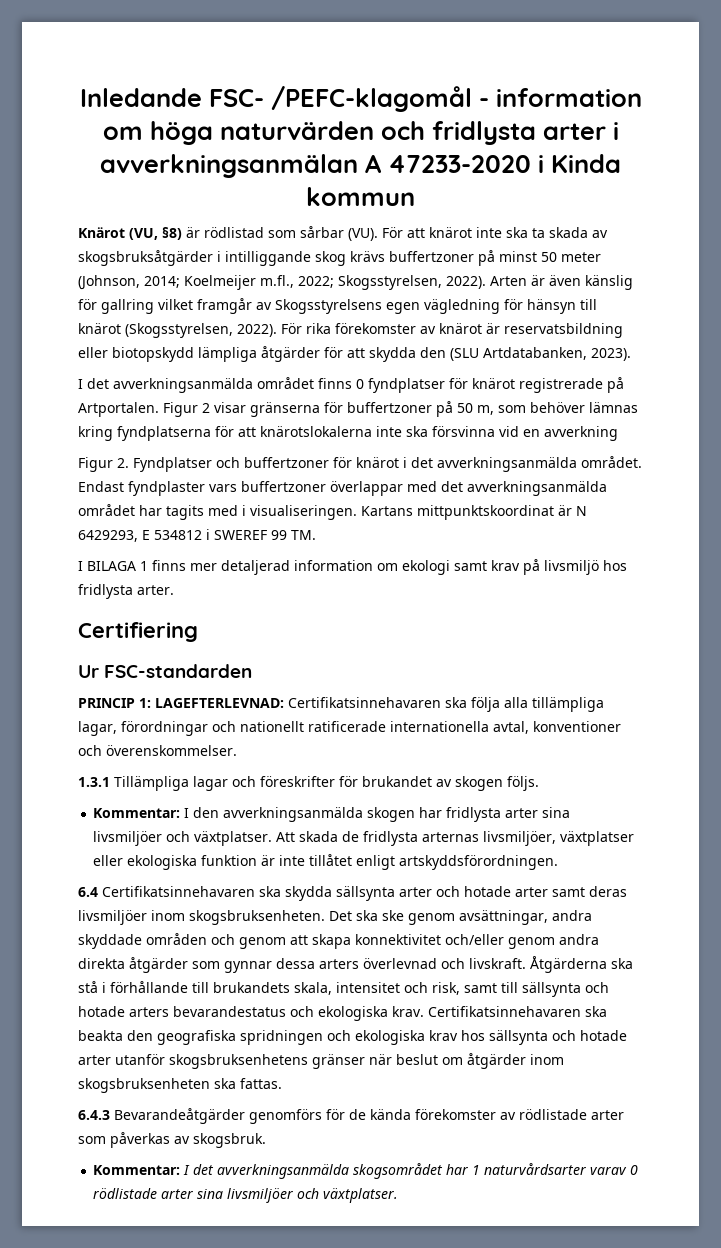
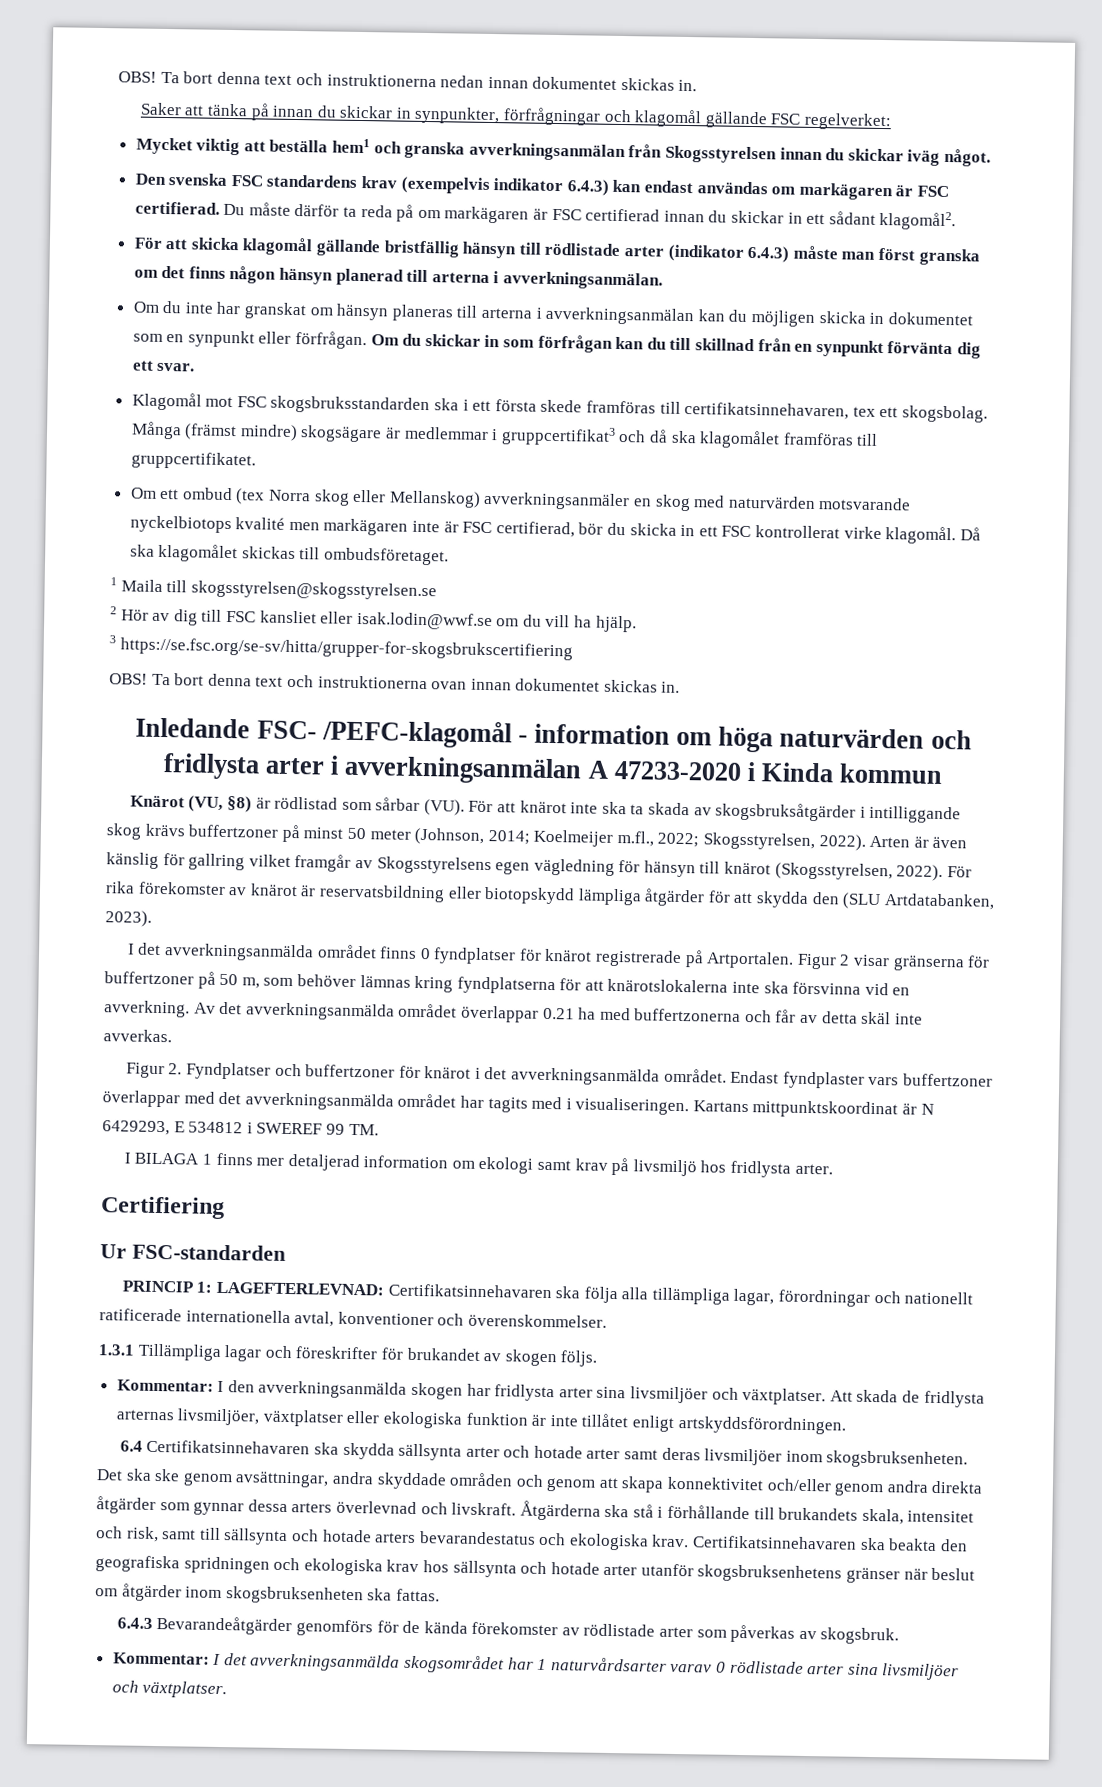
+ OBS! Ta bort denna text och instruktionerna nedan innan dokumentet skickas in.
+ Saker att tänka på innan du skickar in synpunkter, förfrågningar och klagomål gällande FSC regelverket:
+ Mycket viktig att beställa hem1 och granska avverkningsanmälan från Skogsstyrelsen innan du skickar iväg något.
+ Den svenska FSC standardens krav (exempelvis indikator 6.4.3) kan endast användas om markägaren är FSC certifierad. Du måste därför ta reda på om markägaren är FSC certifierad innan du skickar in ett sådant klagomål2.
+ För att skicka klagomål gällande bristfällig hänsyn till rödlistade arter (indikator 6.4.3) måste man först granska om det finns någon hänsyn planerad till arterna i avverkningsanmälan.
+ Om du inte har granskat om hänsyn planeras till arterna i avverkningsanmälan kan du möjligen skicka in dokumentet som en synpunkt eller förfrågan. Om du skickar in som förfrågan kan du till skillnad från en synpunkt förvänta dig ett svar.
+ Klagomål mot FSC skogsbruksstandarden ska i ett första skede framföras till certifikatsinnehavaren, tex ett skogsbolag. Många (främst mindre) skogsägare är medlemmar i gruppcertifikat3 och då ska klagomålet framföras till gruppcertifikatet.
+ Om ett ombud (tex Norra skog eller Mellanskog) avverkningsanmäler en skog med naturvärden motsvarande nyckelbiotops kvalité men markägaren inte är FSC certifierad, bör du skicka in ett FSC kontrollerat virke klagomål. Då ska klagomålet skickas till ombudsföretaget.
+ 1 Maila till skogsstyrelsen@skogsstyrelsen.se
+ 2 Hör av dig till FSC kansliet eller isak.lodin@wwf.se om du vill ha hjälp.
+ 3 https://se.fsc.org/se-sv/hitta/grupper-for-skogsbrukscertifiering
+ OBS! Ta bort denna text och instruktionerna ovan innan dokumentet skickas in.
- Figur 2 visar gränserna för buffertzoner på 50 m, som behöver lämnas kring fyndplatserna för att knärotslokalerna inte ska försvinna vid en avverkning
+ Figur 2 visar gränserna för buffertzoner på 50 m, som behöver lämnas kring fyndplatserna för att knärotslokalerna inte ska försvinna vid en avverkning. Av det avverkningsanmälda området överlappar 0.21 ha med buffertzonerna och får av detta skäl inte avverkas.

